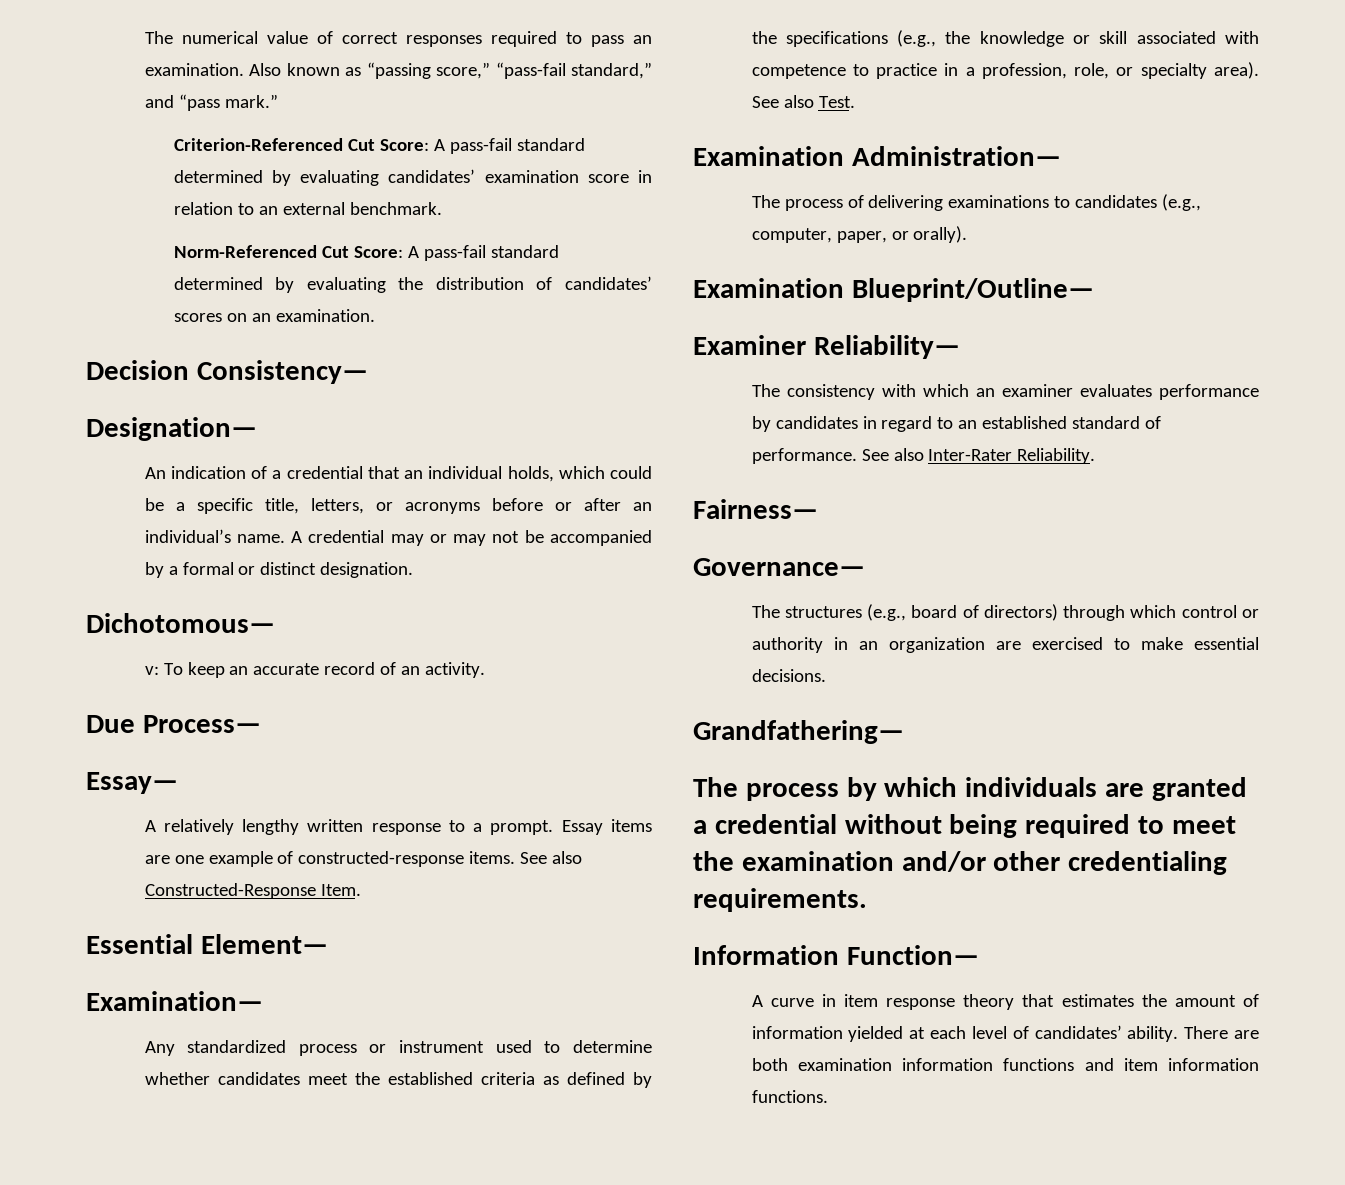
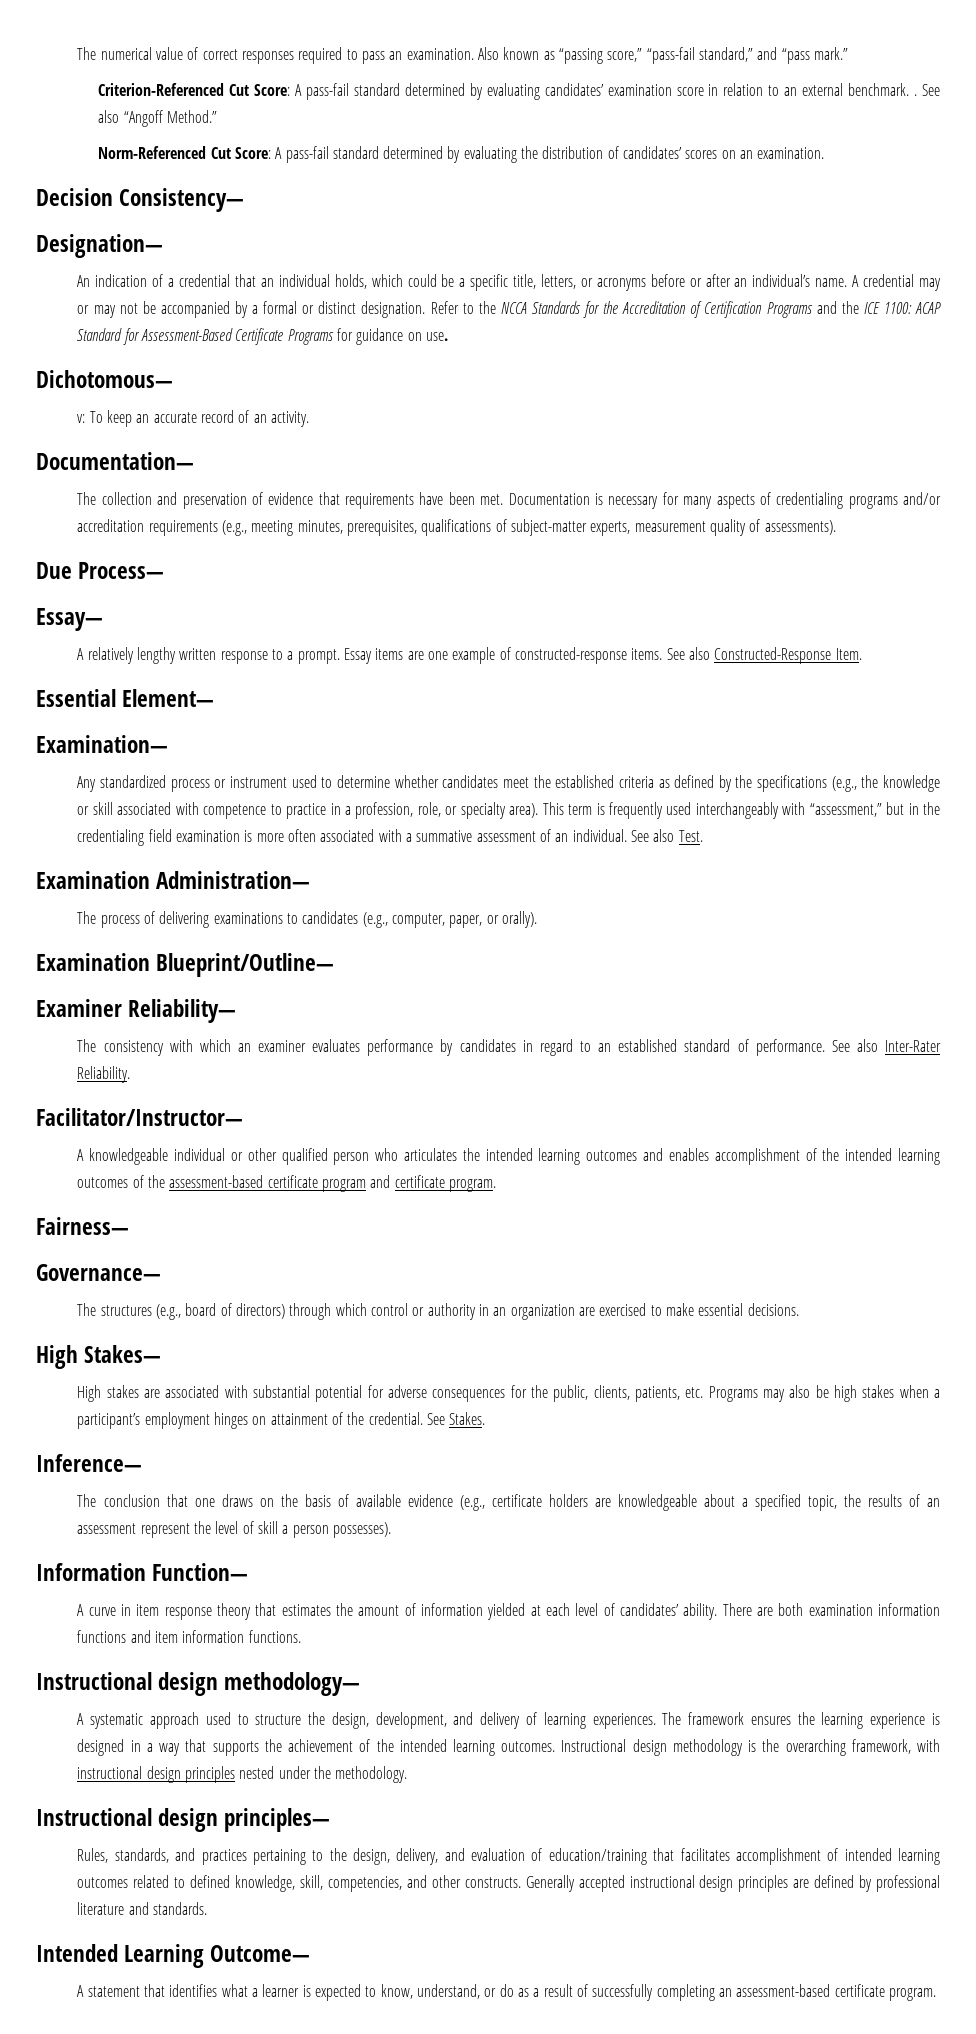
- Criterion-Referenced Cut Score: A pass-fail standard determined by evaluating candidates’ examination score in relation to an external benchmark.
+ Criterion-Referenced Cut Score: A pass-fail standard determined by evaluating candidates’ examination score in relation to an external benchmark. . See also “Angoff Method.”
+ Refer to the NCCA Standards for the Accreditation of Certification Programs and the ICE 1100: ACAP Standard for Assessment-Based Certificate Programs for guidance on use.
+ Documentation—
+ The collection and preservation of evidence that requirements have been met. Documentation is necessary for many aspects of credentialing programs and/or accreditation requirements (e.g., meeting minutes, prerequisites, qualifications of subject-matter experts, measurement quality of assessments).
+ This term is frequently used interchangeably with “assessment,” but in the credentialing field examination is more often associated with a summative assessment of an individual.
+ Facilitator/Instructor—
+ A knowledgeable individual or other qualified person who articulates the intended learning outcomes and enables accomplishment of the intended learning outcomes of the assessment-based certificate program and certificate program.
- Grandfathering—
- The process by which individuals are granted a credential without being required to meet the examination and/or other credentialing requirements.
+ High Stakes—
+ High stakes are associated with substantial potential for adverse consequences for the public, clients, patients, etc. Programs may also be high stakes when a participant’s employment hinges on attainment of the credential. See Stakes.
+ Inference—
+ The conclusion that one draws on the basis of available evidence (e.g., certificate holders are knowledgeable about a specified topic, the results of an assessment represent the level of skill a person possesses).
+ Instructional design methodology—
+ A systematic approach used to structure the design, development, and delivery of learning experiences. The framework ensures the learning experience is designed in a way that supports the achievement of the intended learning outcomes. Instructional design methodology is the overarching framework, with instructional design principles nested under the methodology.
+ Instructional design principles—
+ Rules, standards, and practices pertaining to the design, delivery, and evaluation of education/training that facilitates accomplishment of intended learning outcomes related to defined knowledge, skill, competencies, and other constructs. Generally accepted instructional design principles are defined by professional literature and standards.
+ Intended Learning Outcome—
+ A statement that identifies what a learner is expected to know, understand, or do as a result of successfully completing an assessment-based certificate program.

